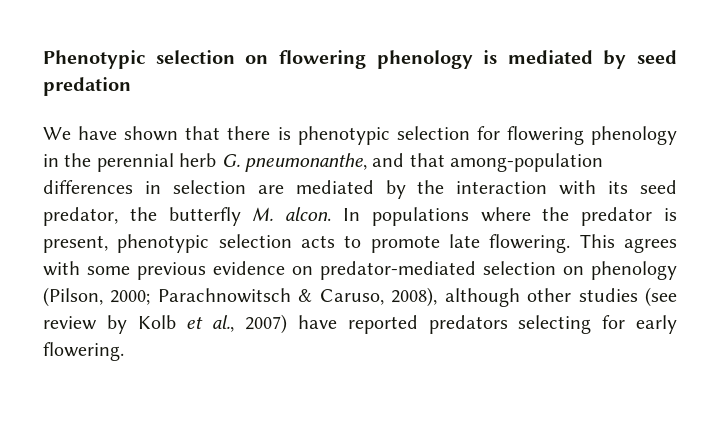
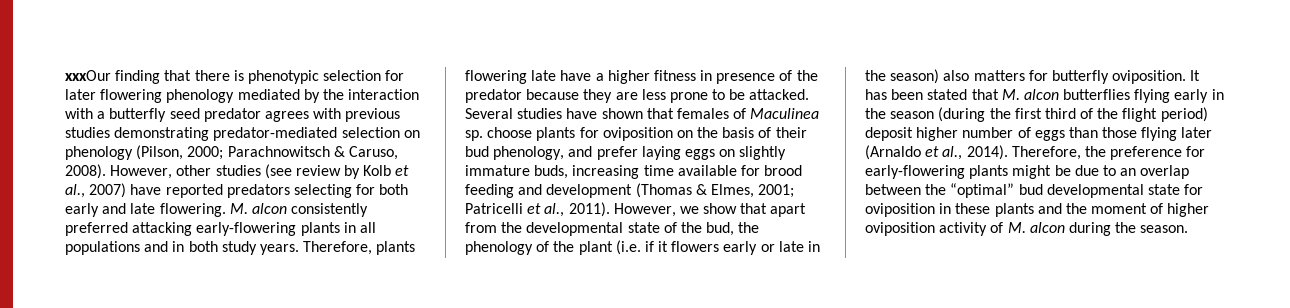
- Phenotypic selection on flowering phenology is mediated by seed predation
- We have shown that there is phenotypic selection for flowering phenology in the perennial herb G. pneumonanthe, and that among-population differences in selection are mediated by the interaction with its seed predator, the butterfly M. alcon. In populations where the predator is present, phenotypic selection acts to promote late flowering. This agrees with some previous evidence on predator-mediated selection on phenology (Pilson, 2000; Parachnowitsch & Caruso, 2008), although other studies (see review by Kolb et al., 2007) have reported predators selecting for early flowering.
+ xxxOur finding that there is phenotypic selection for later flowering phenology mediated by the interaction with a butterfly seed predator agrees with previous studies demonstrating predator-mediated selection on phenology (Pilson, 2000; Parachnowitsch & Caruso, 2008). However, other studies (see review by Kolb et al., 2007) have reported predators selecting for both early and late flowering. M. alcon consistently preferred attacking early-flowering plants in all populations and in both study years. Therefore, plants flowering late have a higher fitness in presence of the predator because they are less prone to be attacked. Several studies have shown that females of Maculinea sp. choose plants for oviposition on the basis of their bud phenology, and prefer laying eggs on slightly immature buds, increasing time available for brood feeding and development (Thomas & Elmes, 2001; Patricelli et al., 2011). However, we show that apart from the developmental state of the bud, the phenology of the plant (i.e. if it flowers early or late in the season) also matters for butterfly oviposition. It has been stated that M. alcon butterflies flying early in the season (during the first third of the flight period) deposit higher number of eggs than those flying later (Arnaldo et al., 2014). Therefore, the preference for early-flowering plants might be due to an overlap between the “optimal” bud developmental state for oviposition in these plants and the moment of higher oviposition activity of M. alcon during the season.

